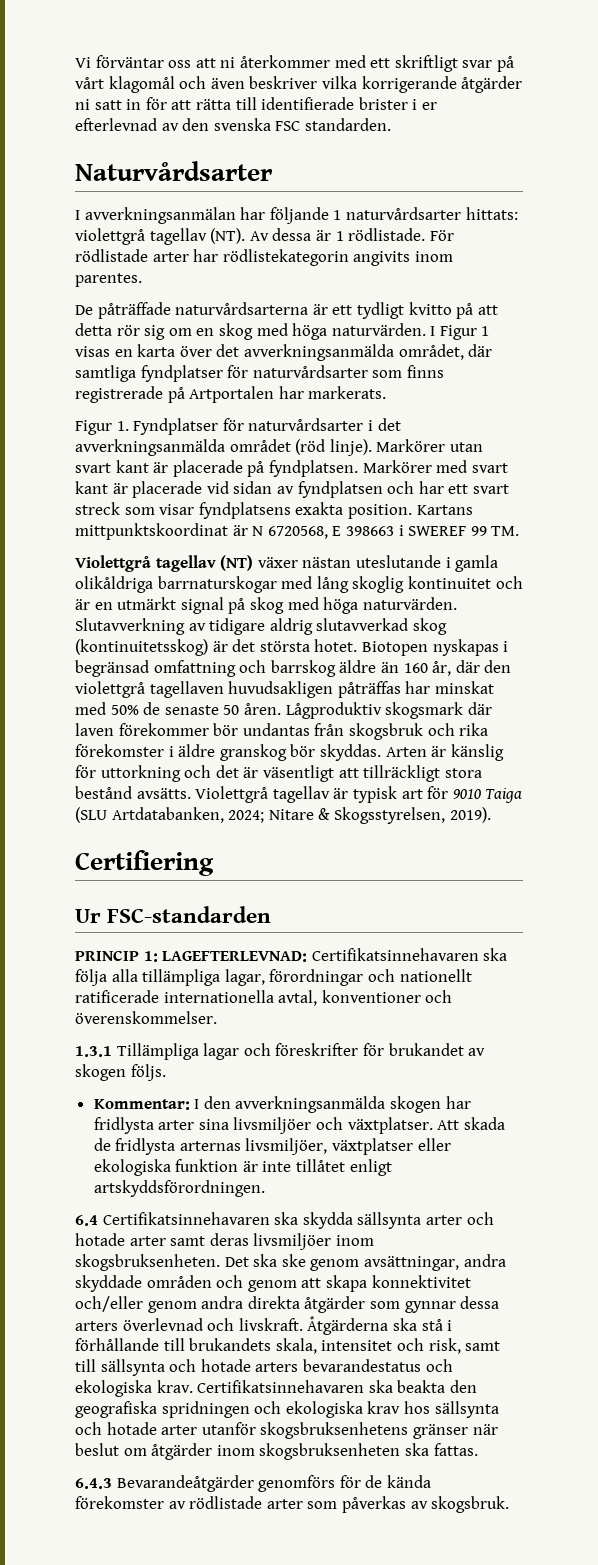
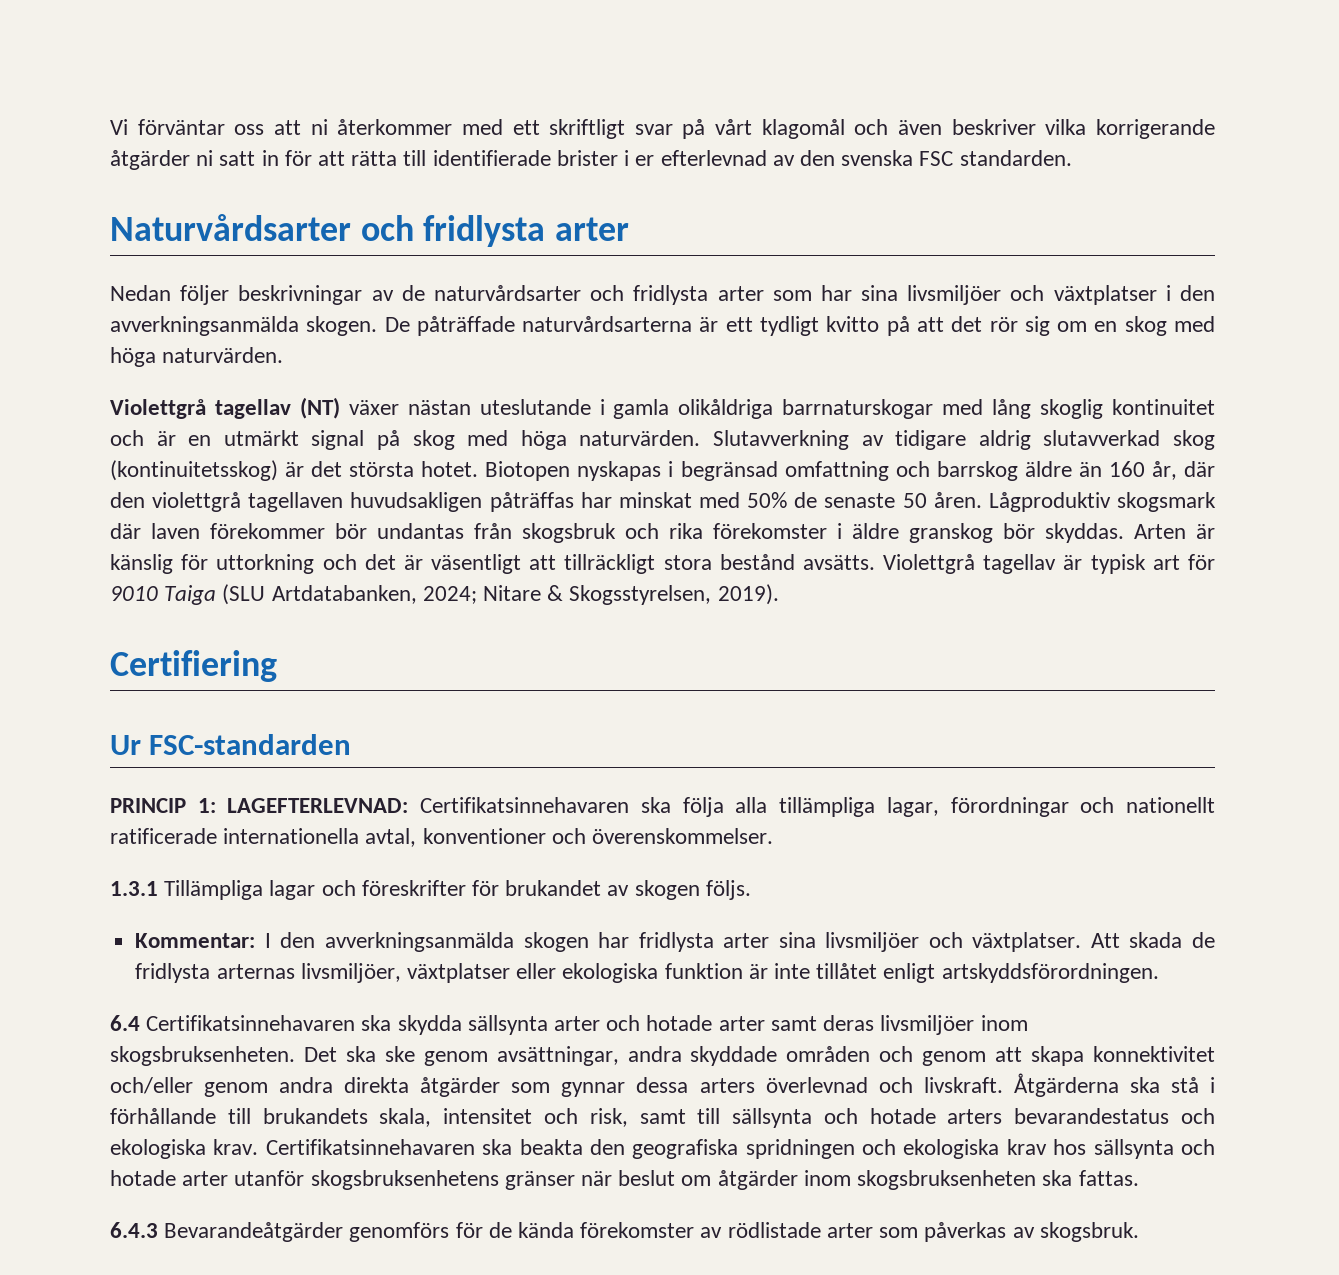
- Naturvårdsarter
- I avverkningsanmälan har följande 1 naturvårdsarter hittats: violettgrå tagellav (NT). Av dessa är 1 rödlistade. För rödlistade arter har rödlistekategorin angivits inom parentes.
- De påträffade naturvårdsarterna är ett tydligt kvitto på att detta rör sig om en skog med höga naturvärden. I Figur 1 visas en karta över det avverkningsanmälda området, där samtliga fyndplatser för naturvårdsarter som finns registrerade på Artportalen har markerats.
- Figur 1. Fyndplatser för naturvårdsarter i det avverkningsanmälda området (röd linje). Markörer utan svart kant är placerade på fyndplatsen. Markörer med svart kant är placerade vid sidan av fyndplatsen och har ett svart streck som visar fyndplatsens exakta position. Kartans mittpunktskoordinat är N 6720568, E 398663 i SWEREF 99 TM.
+ Naturvårdsarter och fridlysta arter
+ Nedan följer beskrivningar av de naturvårdsarter och fridlysta arter som har sina livsmiljöer och växtplatser i den avverkningsanmälda skogen. De påträffade naturvårdsarterna är ett tydligt kvitto på att det rör sig om en skog med höga naturvärden.

